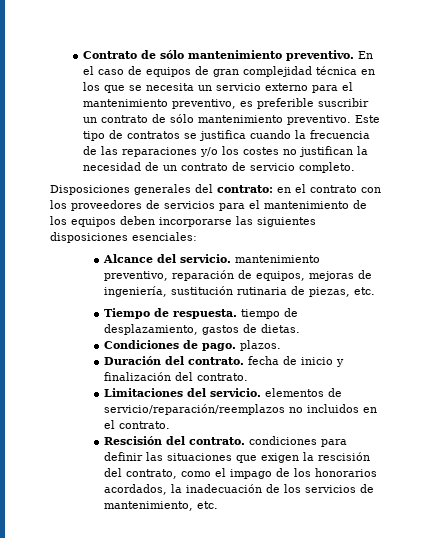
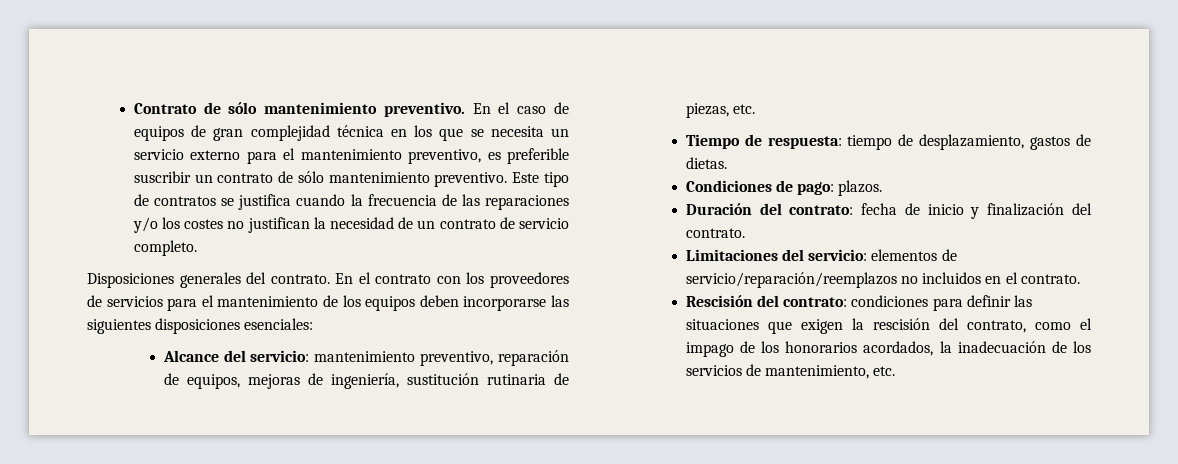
- Disposiciones generales del contrato: en el contrato con los proveedores de servicios para el mantenimiento de los equipos deben incorporarse las siguientes disposiciones esenciales:
+ Disposiciones generales del contrato. En el contrato con los proveedores de servicios para el mantenimiento de los equipos deben incorporarse las siguientes disposiciones esenciales:
- Alcance del servicio. mantenimiento preventivo, reparación de equipos, mejoras de ingeniería, sustitución rutinaria de piezas, etc.
+ Alcance del servicio: mantenimiento preventivo, reparación de equipos, mejoras de ingeniería, sustitución rutinaria de piezas, etc.
- Tiempo de respuesta. tiempo de desplazamiento, gastos de dietas.
+ Tiempo de respuesta: tiempo de desplazamiento, gastos de dietas.
- Condiciones de pago. plazos.
+ Condiciones de pago: plazos.
- Duración del contrato. fecha de inicio y finalización del contrato.
+ Duración del contrato: fecha de inicio y finalización del contrato.
- Limitaciones del servicio. elementos de servicio/reparación/reemplazos no incluidos en el contrato.
+ Limitaciones del servicio: elementos de servicio/reparación/reemplazos no incluidos en el contrato.
- Rescisión del contrato. condiciones para definir las situaciones que exigen la rescisión del contrato, como el impago de los honorarios acordados, la inadecuación de los servicios de mantenimiento, etc.
+ Rescisión del contrato: condiciones para definir las situaciones que exigen la rescisión del contrato, como el impago de los honorarios acordados, la inadecuación de los servicios de mantenimiento, etc.

